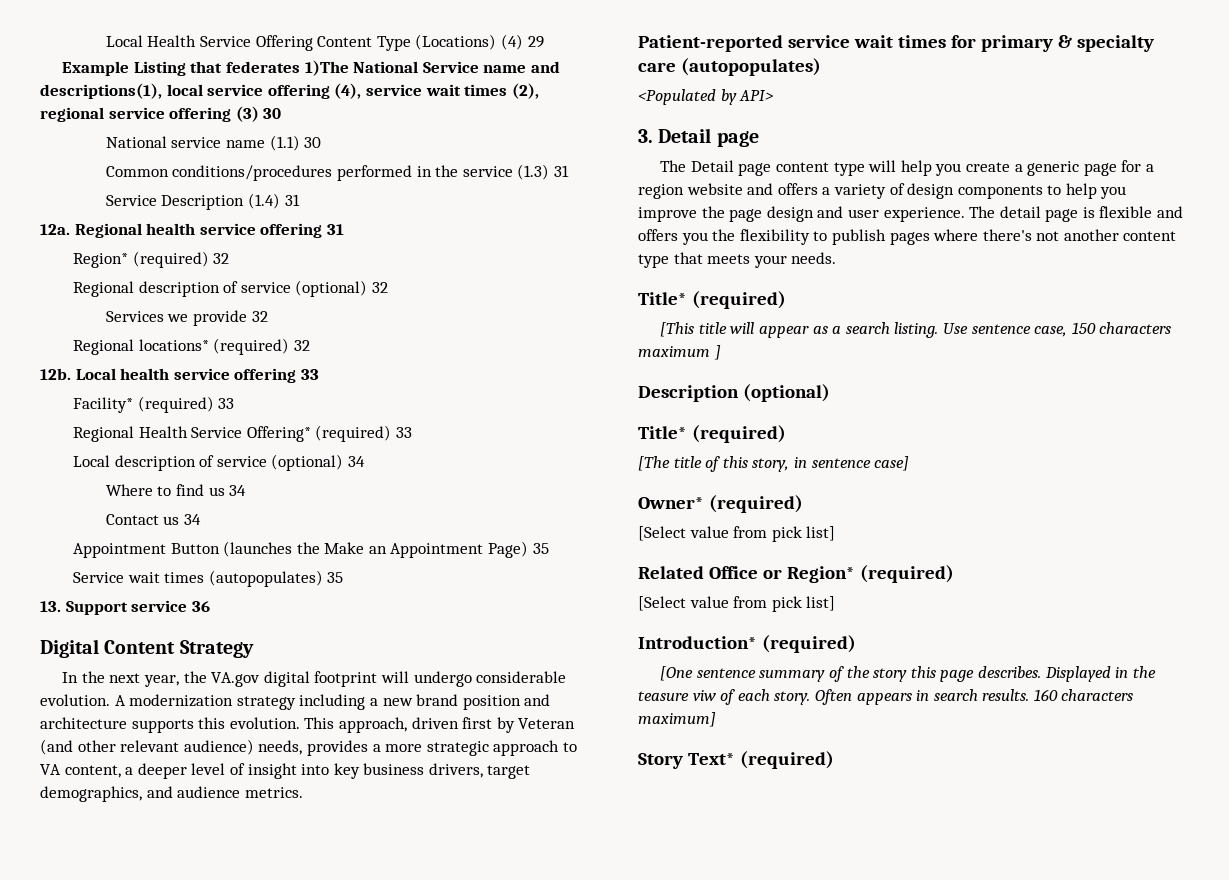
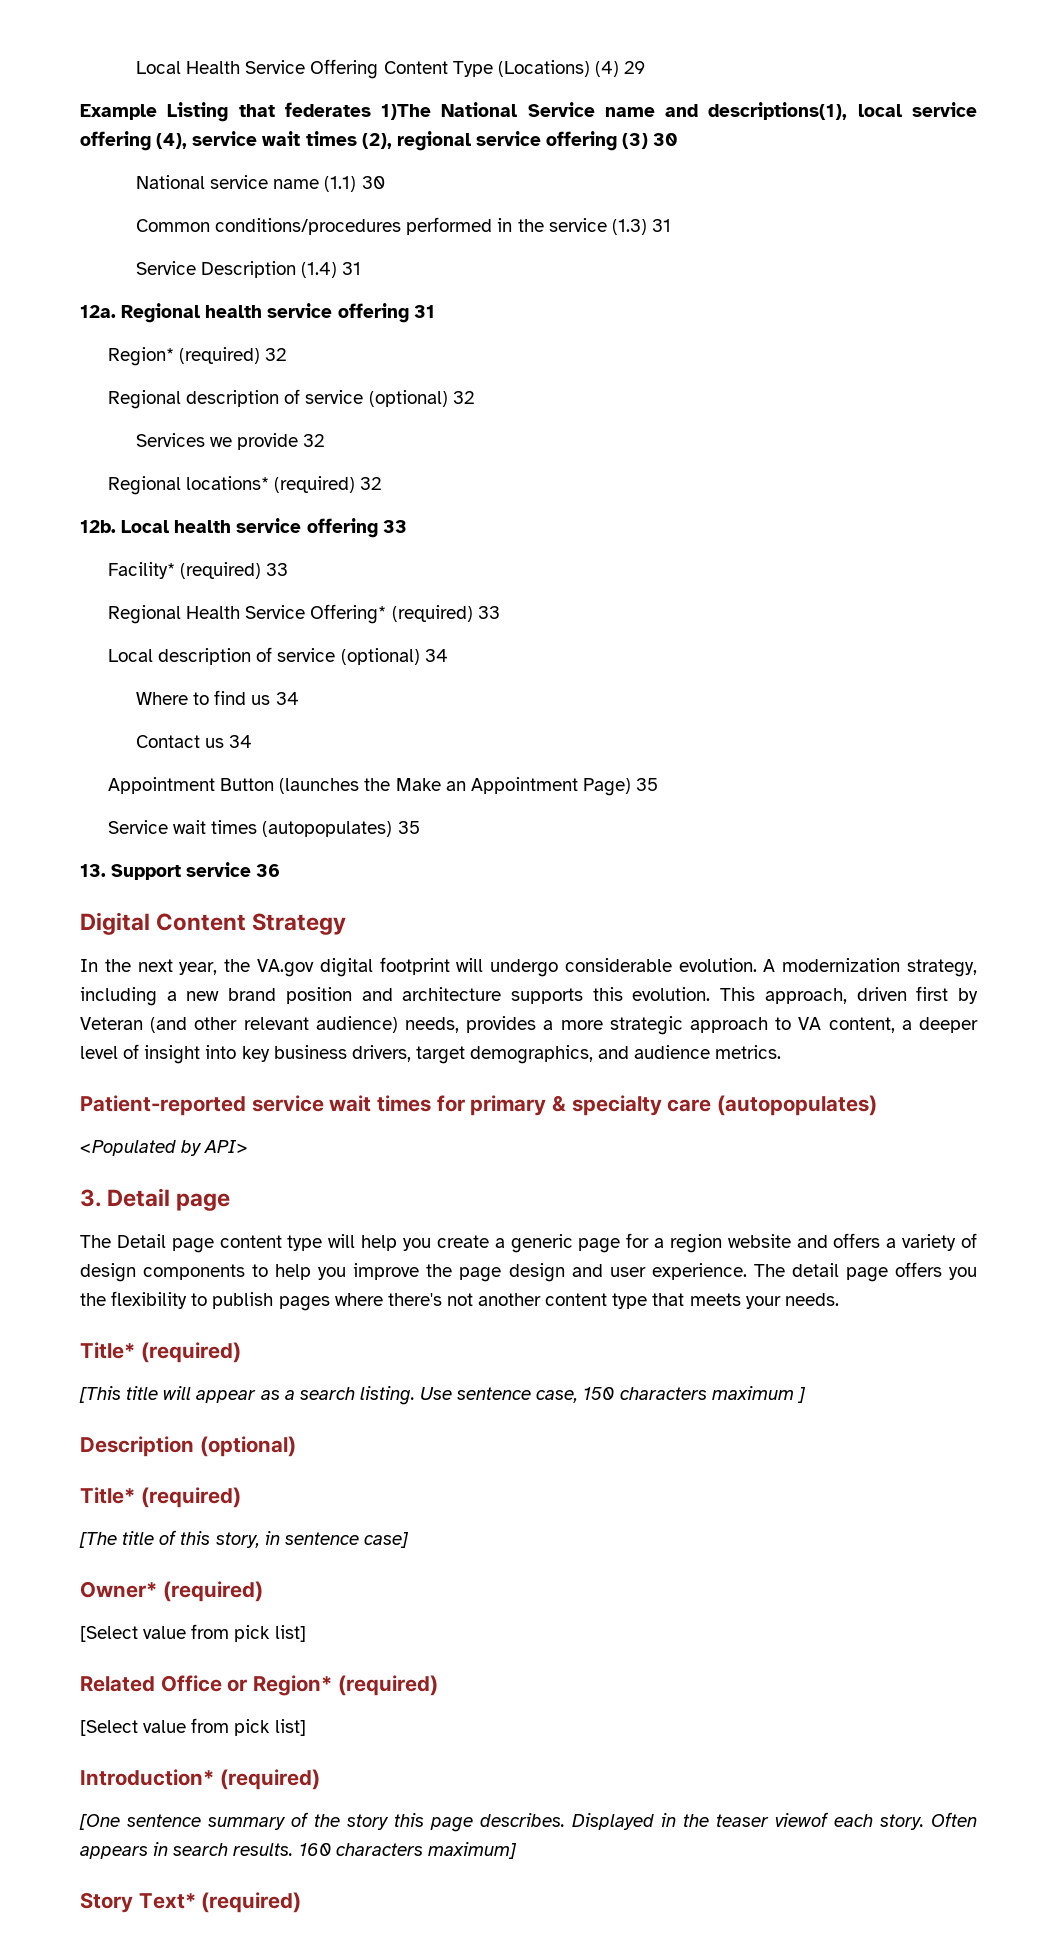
- A modernization strategy including a new brand position and architecture supports this evolution.
+ A modernization strategy, including a new brand position and architecture supports this evolution.
- The detail page is flexible and offers you the flexibility to publish pages where there's not another content type that meets your needs.
+ The detail page offers you the flexibility to publish pages where there's not another content type that meets your needs.
- Displayed in the teasure viw of each story.
+ Displayed in the teaser viewof each story.

